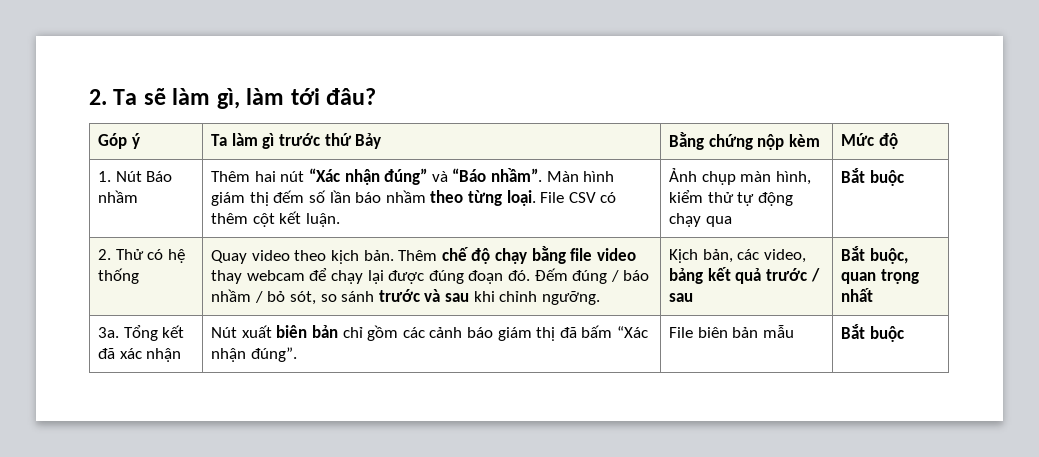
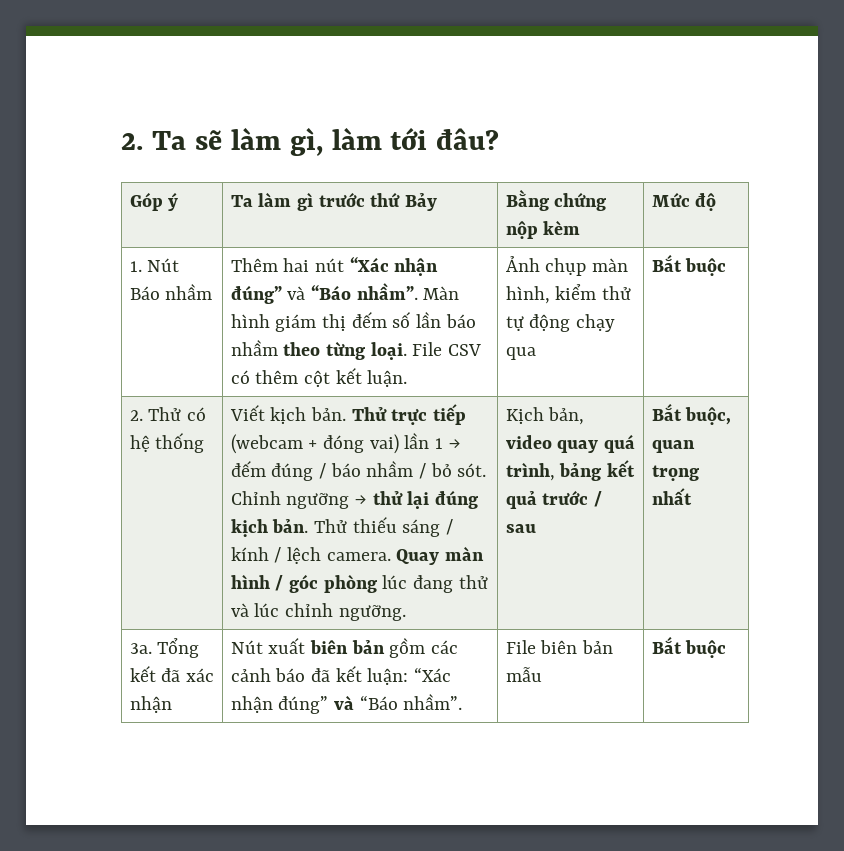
- Quay video theo kịch bản. Thêm chế độ chạy bằng file video thay webcam để chạy lại được đúng đoạn đó. Đếm đúng / báo nhầm / bỏ sót, so sánh trước và sau khi chỉnh ngưỡng.
+ Viết kịch bản. Thử trực tiếp (webcam + đóng vai) lần 1 → đếm đúng / báo nhầm / bỏ sót. Chỉnh ngưỡng → thử lại đúng kịch bản. Thử thiếu sáng / kính / lệch camera. Quay màn hình / góc phòng lúc đang thử và lúc chỉnh ngưỡng.
- Kịch bản, các video, bảng kết quả trước / sau
+ Kịch bản, video quay quá trình, bảng kết quả trước / sau
- 3a. Tổng kết đã xác nhận | Nút xuất biên bản chỉ gồm các cảnh báo giám thị đã bấm “Xác nhận đúng”. | File biên bản mẫu | Bắt buộc
+ 3a. Tổng kết đã xác nhận | Nút xuất biên bản gồm các cảnh báo đã kết luận: “Xác nhận đúng” và “Báo nhầm”. | File biên bản mẫu | Bắt buộc

